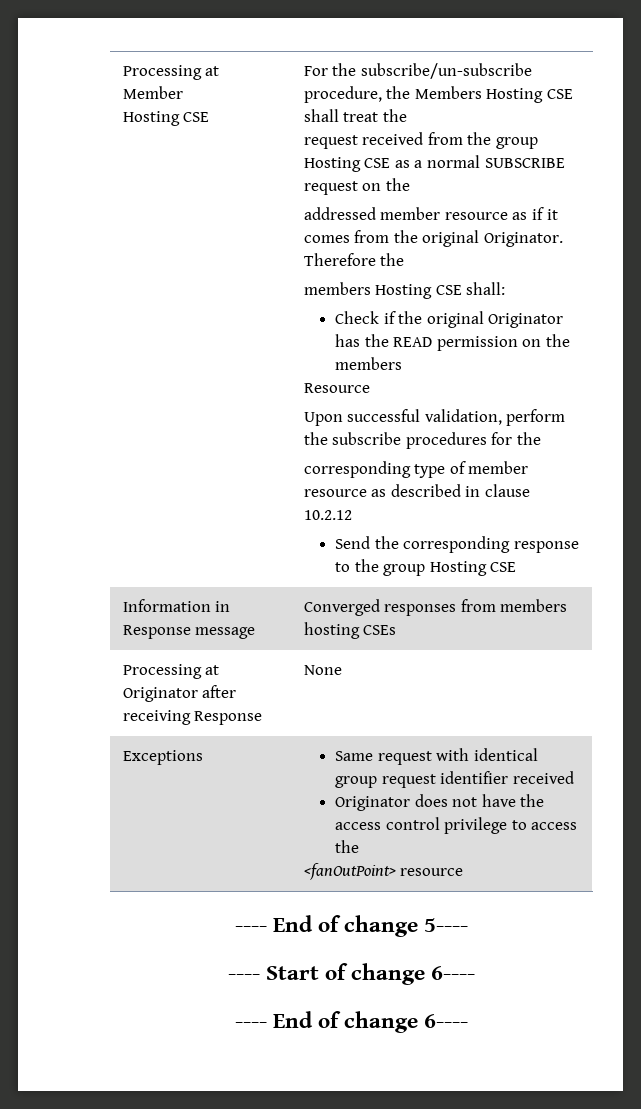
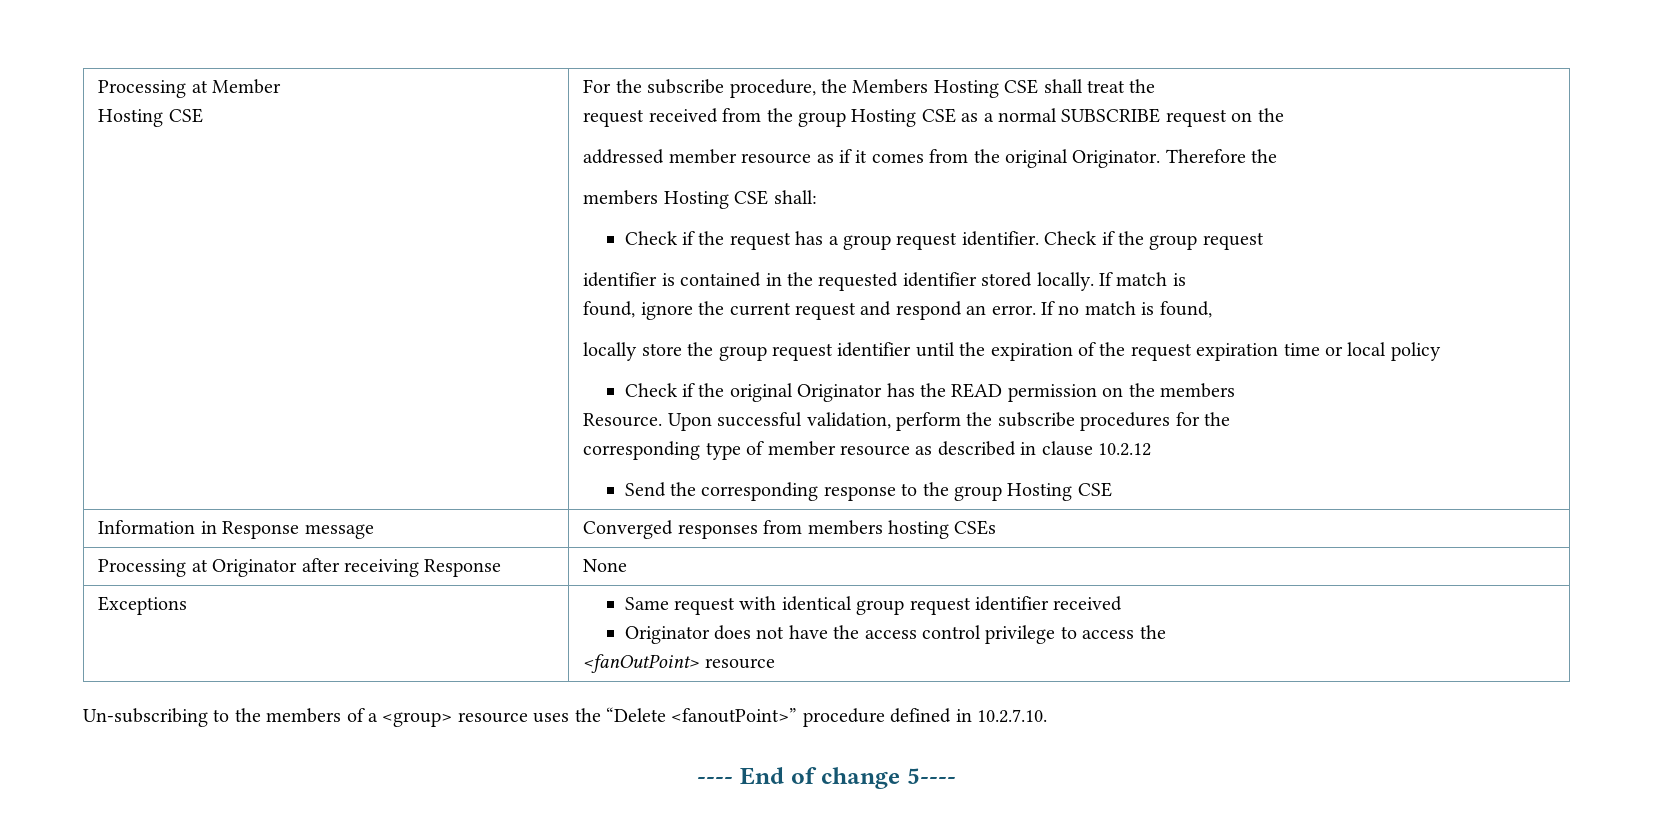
- For the subscribe/un-subscribe procedure, the Members Hosting CSE shall treat the
+ For the subscribe procedure, the Members Hosting CSE shall treat the
+ Check if the request has a group request identifier. Check if the group request
+ identifier is contained in the requested identifier stored locally. If match is
+ found, ignore the current request and respond an error. If no match is found,
+ locally store the group request identifier until the expiration of the request expiration time or local policy
- Resource
- Upon successful validation, perform the subscribe procedures for the
+ Resource. Upon successful validation, perform the subscribe procedures for the
+ Un-subscribing to the members of a <group> resource uses the “Delete <fanoutPoint>” procedure defined in 10.2.7.10.
- ---- Start of change 6----
- ---- End of change 6----

